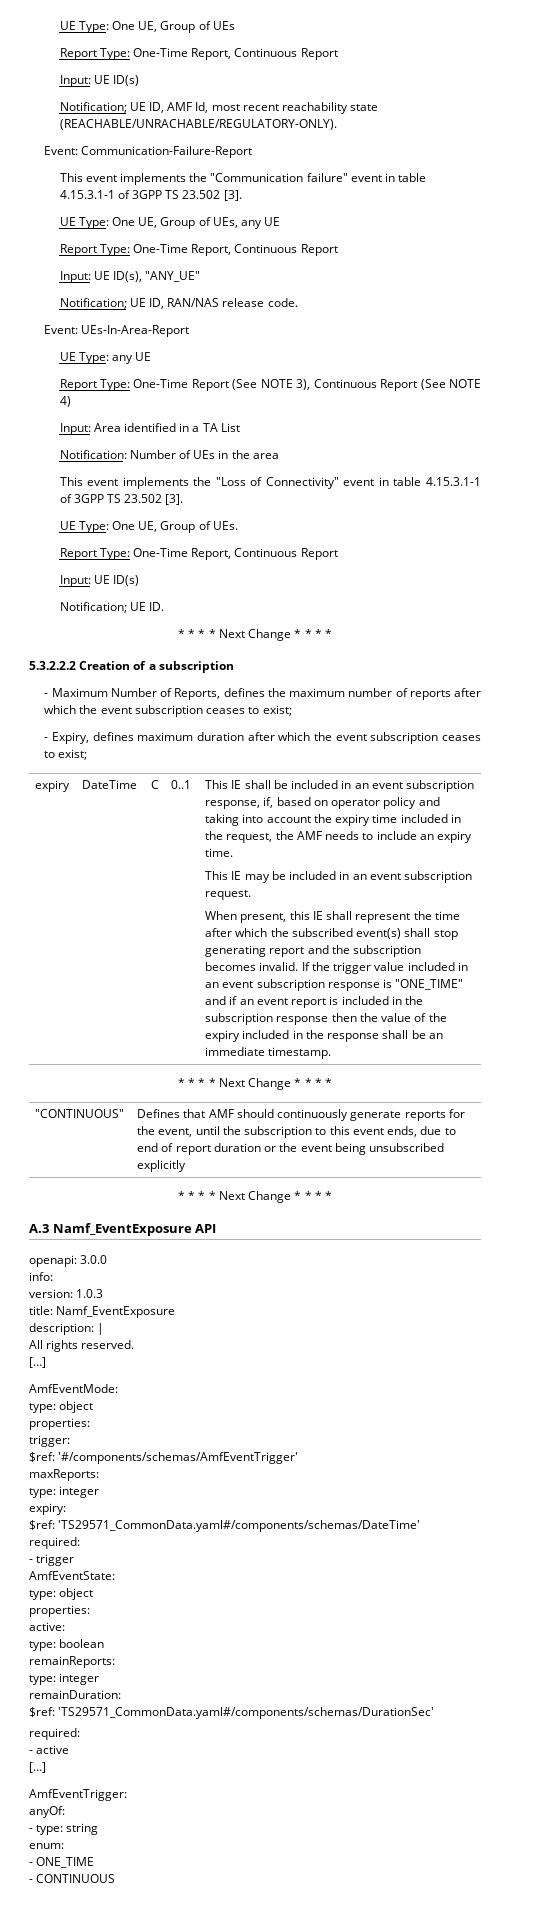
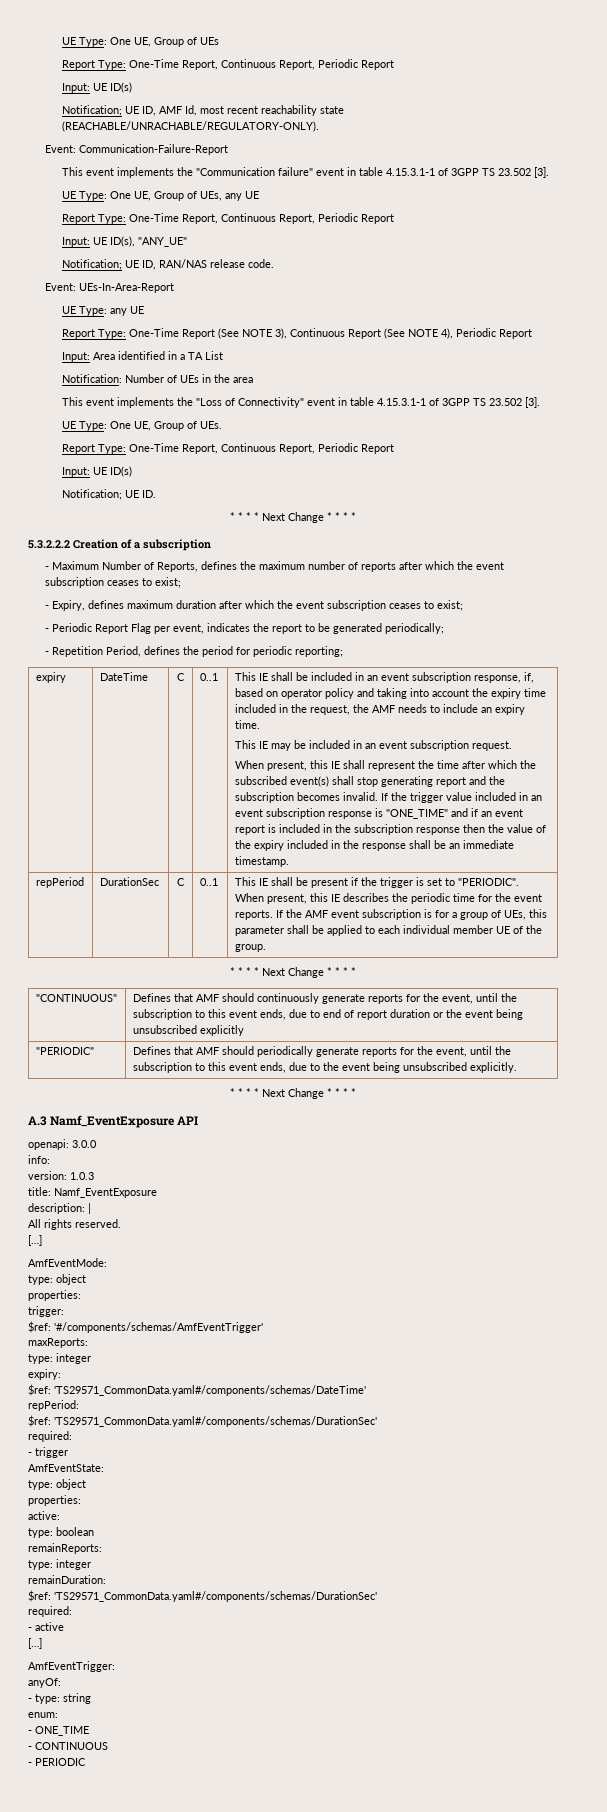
  UE Type: One UE, Group of UEs
- Report Type: One-Time Report, Continuous Report
+ Report Type: One-Time Report, Continuous Report, Periodic Report
  UE Type: One UE, Group of UEs, any UE
- Report Type: One-Time Report, Continuous Report
+ Report Type: One-Time Report, Continuous Report, Periodic Report
- Report Type: One-Time Report (See NOTE 3), Continuous Report (See NOTE 4)
+ Report Type: One-Time Report (See NOTE 3), Continuous Report (See NOTE 4), Periodic Report
  UE Type: One UE, Group of UEs.
- Report Type: One-Time Report, Continuous Report
+ Report Type: One-Time Report, Continuous Report, Periodic Report
+ - Periodic Report Flag per event, indicates the report to be generated periodically;
+ - Repetition Period, defines the period for periodic reporting;
+ repPeriod | DurationSec | C | 0..1 | This IE shall be present if the trigger is set to "PERIODIC". When present, this IE describes the periodic time for the event reports. If the AMF event subscription is for a group of UEs, this parameter shall be applied to each individual member UE of the group.
+ "PERIODIC" | Defines that AMF should periodically generate reports for the event, until the subscription to this event ends, due to the event being unsubscribed explicitly.
+ repPeriod:
+ $ref: 'TS29571_CommonData.yaml#/components/schemas/DurationSec'
+ - PERIODIC

